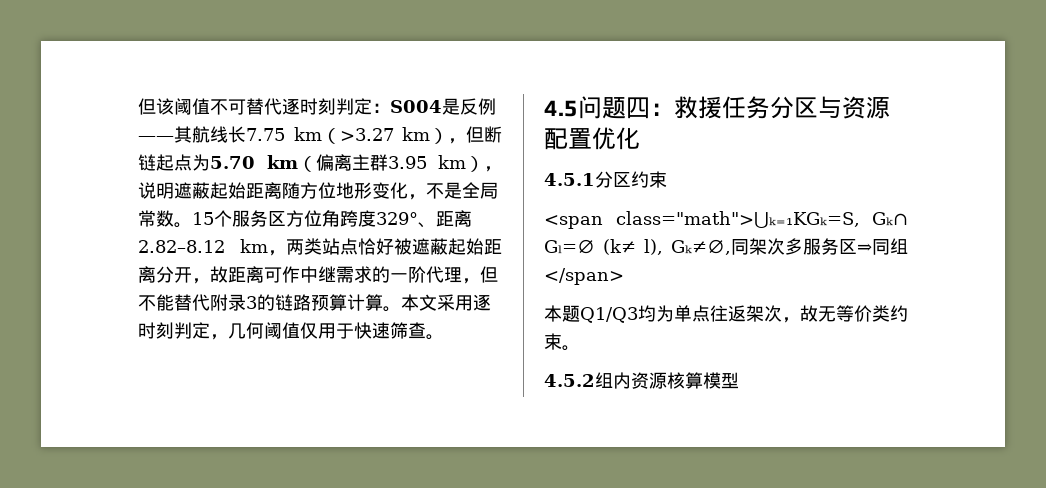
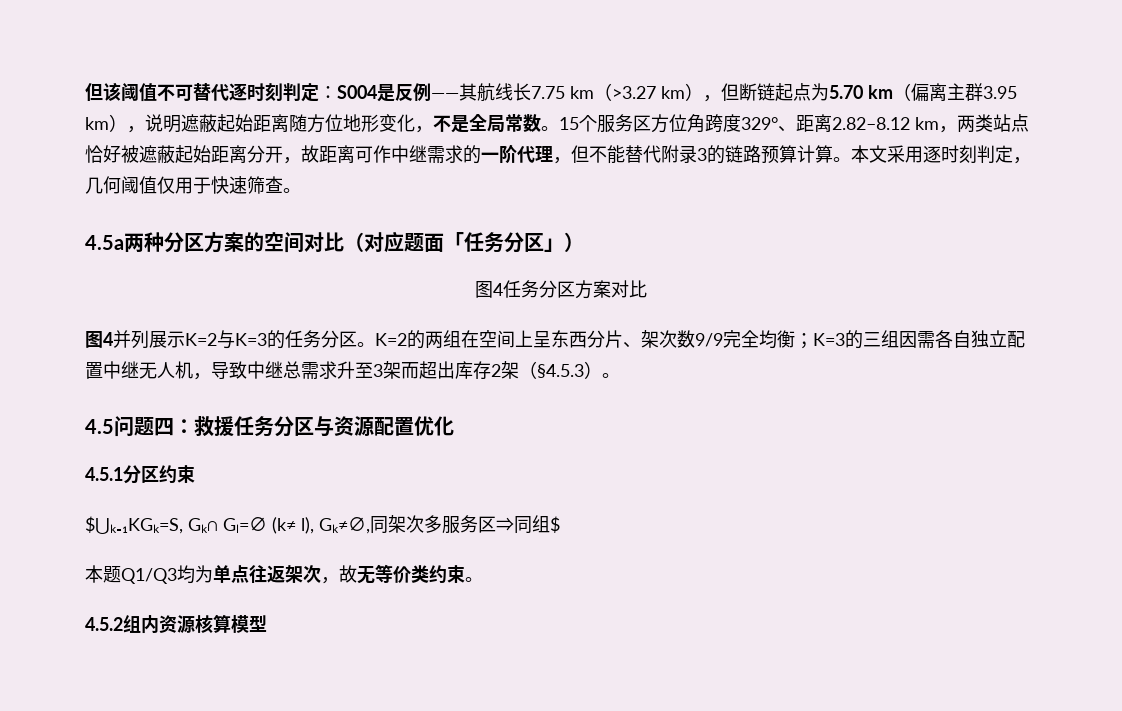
+ 4.5a两种分区方案的空间对比（对应题面「任务分区」）
+ 图4任务分区方案对比
+ 图4并列展示K=2与K=3的任务分区。K=2的两组在空间上呈东西分片、架次数9/9完全均衡；K=3的三组因需各自独立配置中继无人机，导致中继总需求升至3架而超出库存2架（§4.5.3）。
- <span class="math">⋃ₖ₌₁KGₖ=S, Gₖ∩ Gₗ=∅ (k≠ l), Gₖ≠∅,同架次多服务区⇒同组</span>
+ $⋃ₖ₌₁KGₖ=S, Gₖ∩ Gₗ=∅ (k≠ l), Gₖ≠∅,同架次多服务区⇒同组$

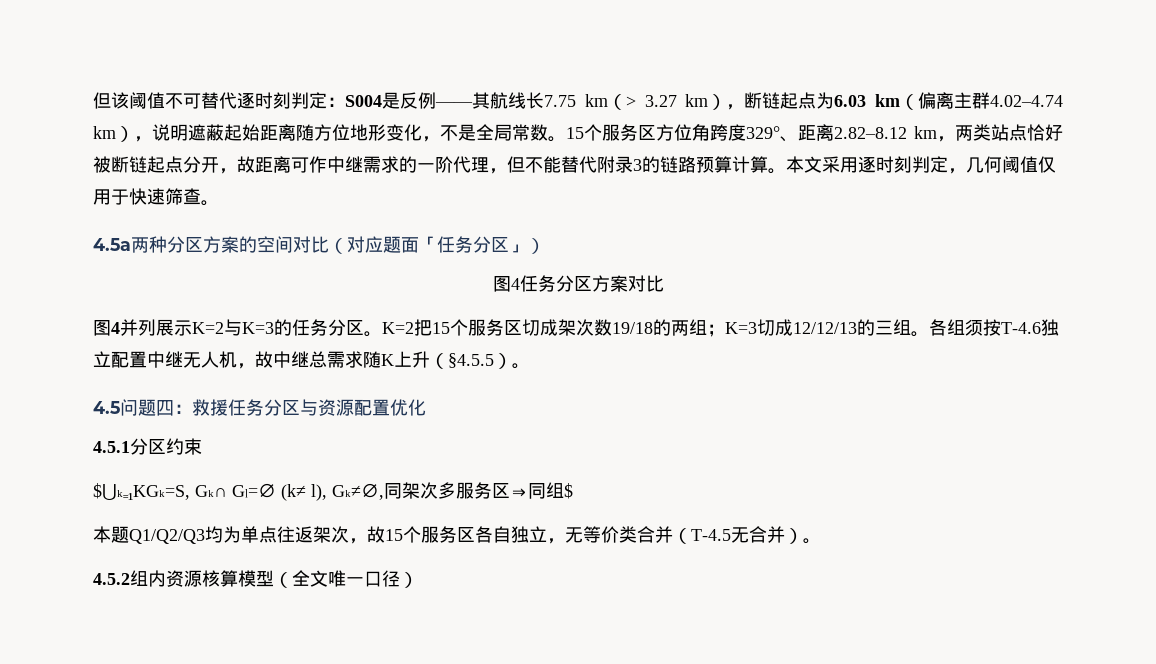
- 但该阈值不可替代逐时刻判定：S004是反例——其航线长7.75 km（>3.27 km），但断链起点为5.70 km（偏离主群3.95 km），说明遮蔽起始距离随方位地形变化，不是全局常数。
+ 但该阈值不可替代逐时刻判定：S004是反例——其航线长7.75 km（> 3.27 km），断链起点为6.03 km（偏离主群4.02–4.74 km），说明遮蔽起始距离随方位地形变化，不是全局常数。
- 15个服务区方位角跨度329°、距离2.82–8.12 km，两类站点恰好被遮蔽起始距离分开，故距离可作中继需求的一阶代理，但不能替代附录3的链路预算计算。
+ 15个服务区方位角跨度329°、距离2.82–8.12 km，两类站点恰好被断链起点分开，故距离可作中继需求的一阶代理，但不能替代附录3的链路预算计算。
- K=2的两组在空间上呈东西分片、架次数9/9完全均衡；K=3的三组因需各自独立配置中继无人机，导致中继总需求升至3架而超出库存2架（§4.5.3）。
+ K=2把15个服务区切成架次数19/18的两组；K=3切成12/12/13的三组。各组须按T-4.6独立配置中继无人机，故中继总需求随K上升（§4.5.5）。
- 本题Q1/Q3均为单点往返架次，故无等价类约束。
+ 本题Q1/Q2/Q3均为单点往返架次，故15个服务区各自独立，无等价类合并（T-4.5无合并）。
- 4.5.2组内资源核算模型
+ 4.5.2组内资源核算模型（全文唯一口径）

